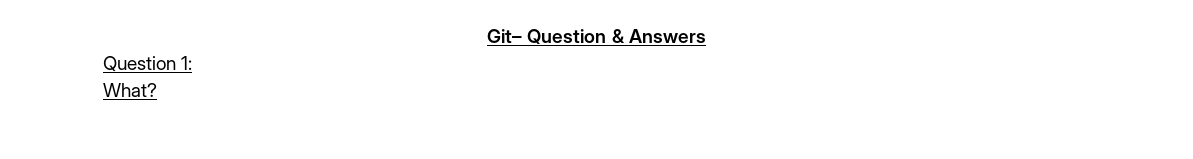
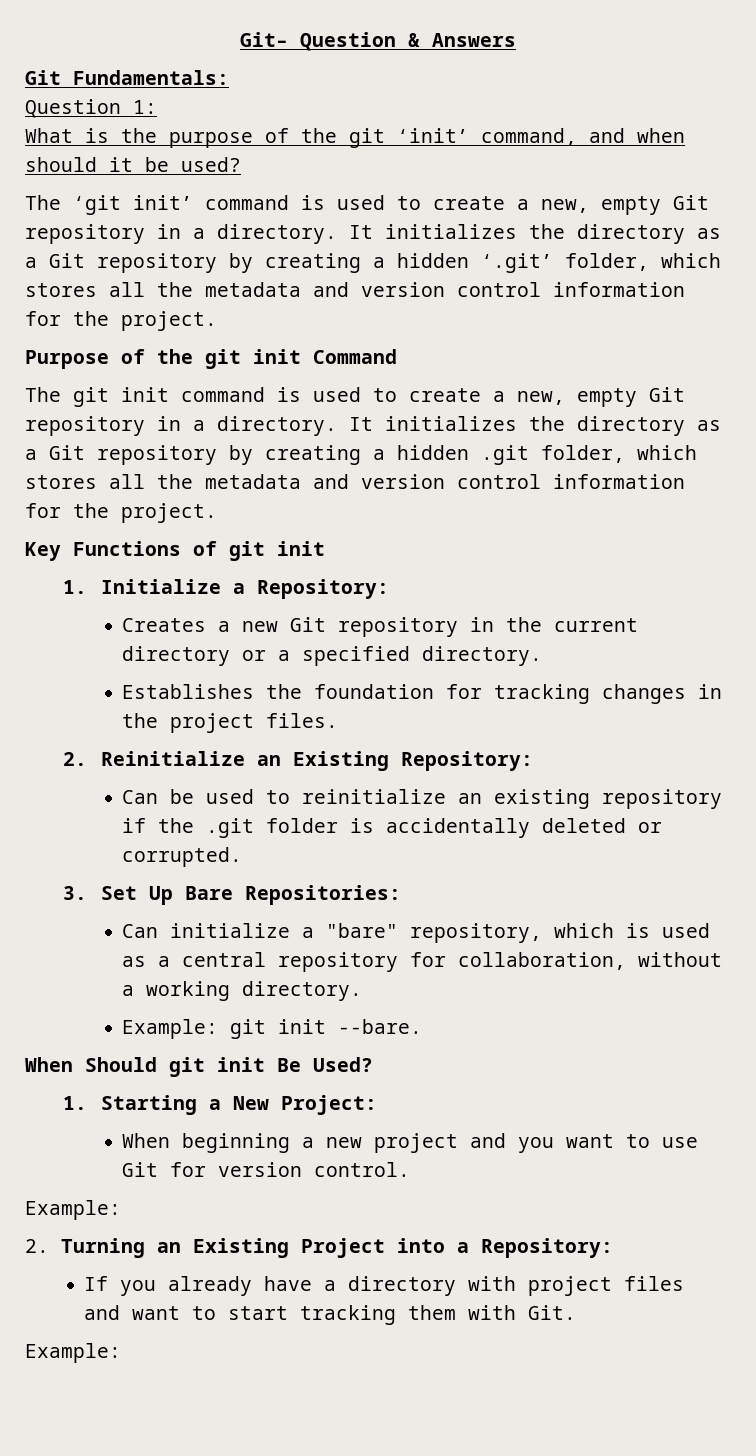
+ Git Fundamentals:
- What?
+ What is the purpose of the git ‘init’ command, and when should it be used?
+ The ‘git init’ command is used to create a new, empty Git repository in a directory. It initializes the directory as a Git repository by creating a hidden ‘.git’ folder, which stores all the metadata and version control information for the project.
+ Purpose of the git init Command
+ The git init command is used to create a new, empty Git repository in a directory. It initializes the directory as a Git repository by creating a hidden .git folder, which stores all the metadata and version control information for the project.
+ Key Functions of git init
+ 1. Initialize a Repository:
+ Creates a new Git repository in the current directory or a specified directory.
+ Establishes the foundation for tracking changes in the project files.
+ 2. Reinitialize an Existing Repository:
+ Can be used to reinitialize an existing repository if the .git folder is accidentally deleted or corrupted.
+ 3. Set Up Bare Repositories:
+ Can initialize a "bare" repository, which is used as a central repository for collaboration, without a working directory.
+ Example: git init --bare.
+ When Should git init Be Used?
+ 1. Starting a New Project:
+ When beginning a new project and you want to use Git for version control.
+ Example:
+ 2. Turning an Existing Project into a Repository:
+ If you already have a directory with project files and want to start tracking them with Git.
+ Example:

